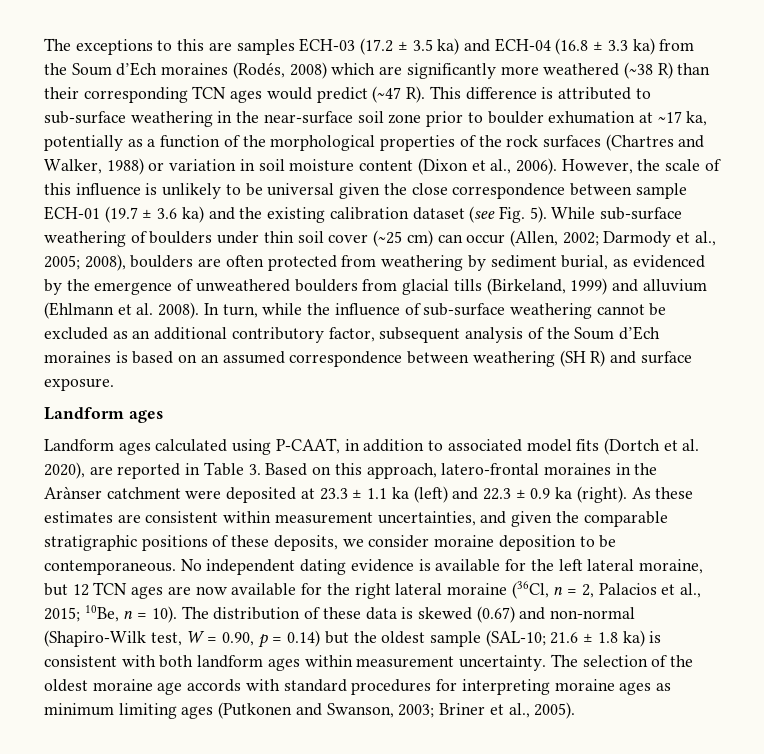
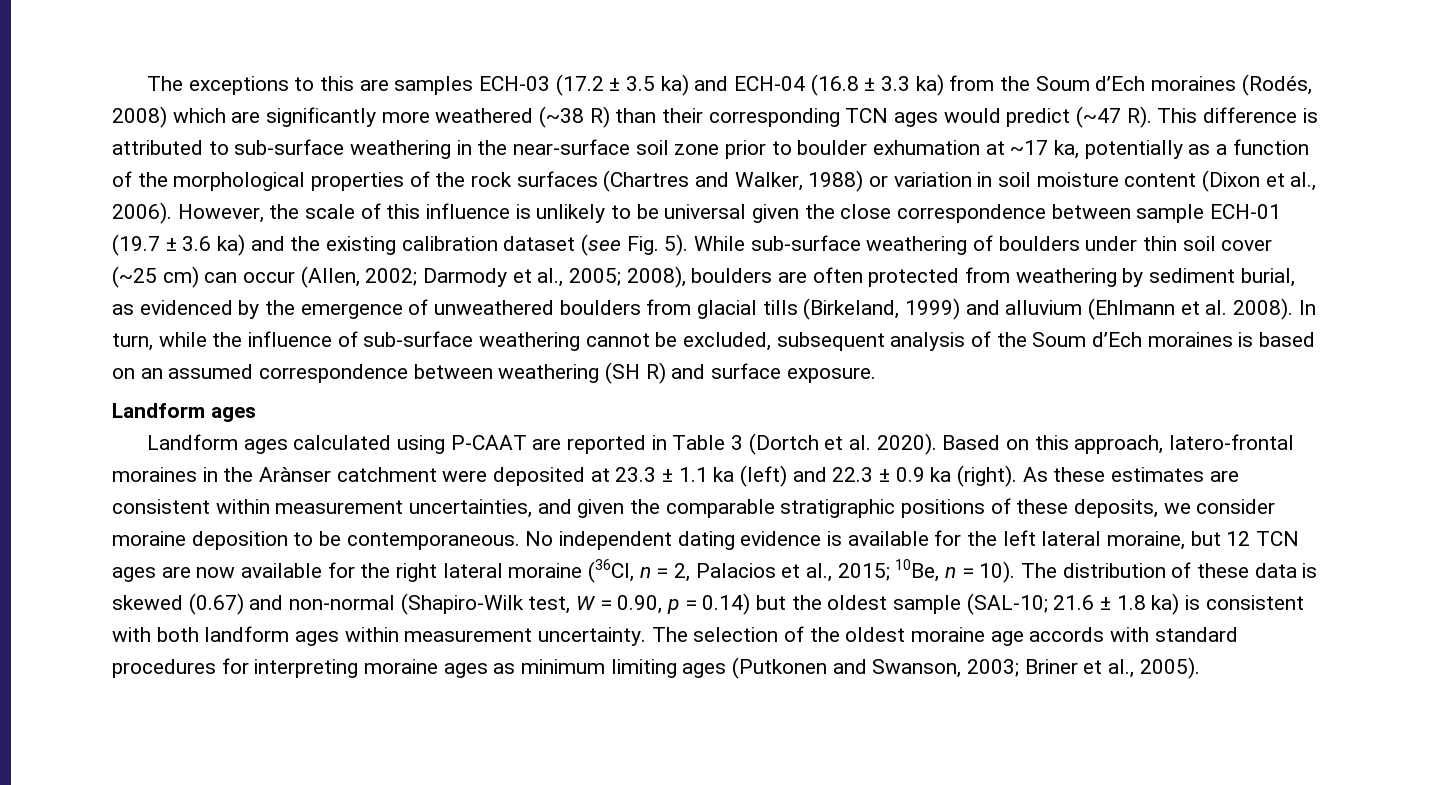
- In turn, while the influence of sub-surface weathering cannot be excluded as an additional contributory factor, subsequent analysis of the Soum d’Ech moraines is based on an assumed correspondence between weathering (SH R) and surface exposure.
+ In turn, while the influence of sub-surface weathering cannot be excluded, subsequent analysis of the Soum d’Ech moraines is based on an assumed correspondence between weathering (SH R) and surface exposure.
- Landform ages calculated using P-CAAT, in addition to associated model fits (Dortch et al. 2020), are reported in Table 3. Based on this approach, latero-frontal moraines in the Arànser catchment were deposited at 23.3 ± 1.1 ka (left) and 22.3 ± 0.9 ka (right).
+ Landform ages calculated using P-CAAT are reported in Table 3 (Dortch et al. 2020). Based on this approach, latero-frontal moraines in the Arànser catchment were deposited at 23.3 ± 1.1 ka (left) and 22.3 ± 0.9 ka (right).

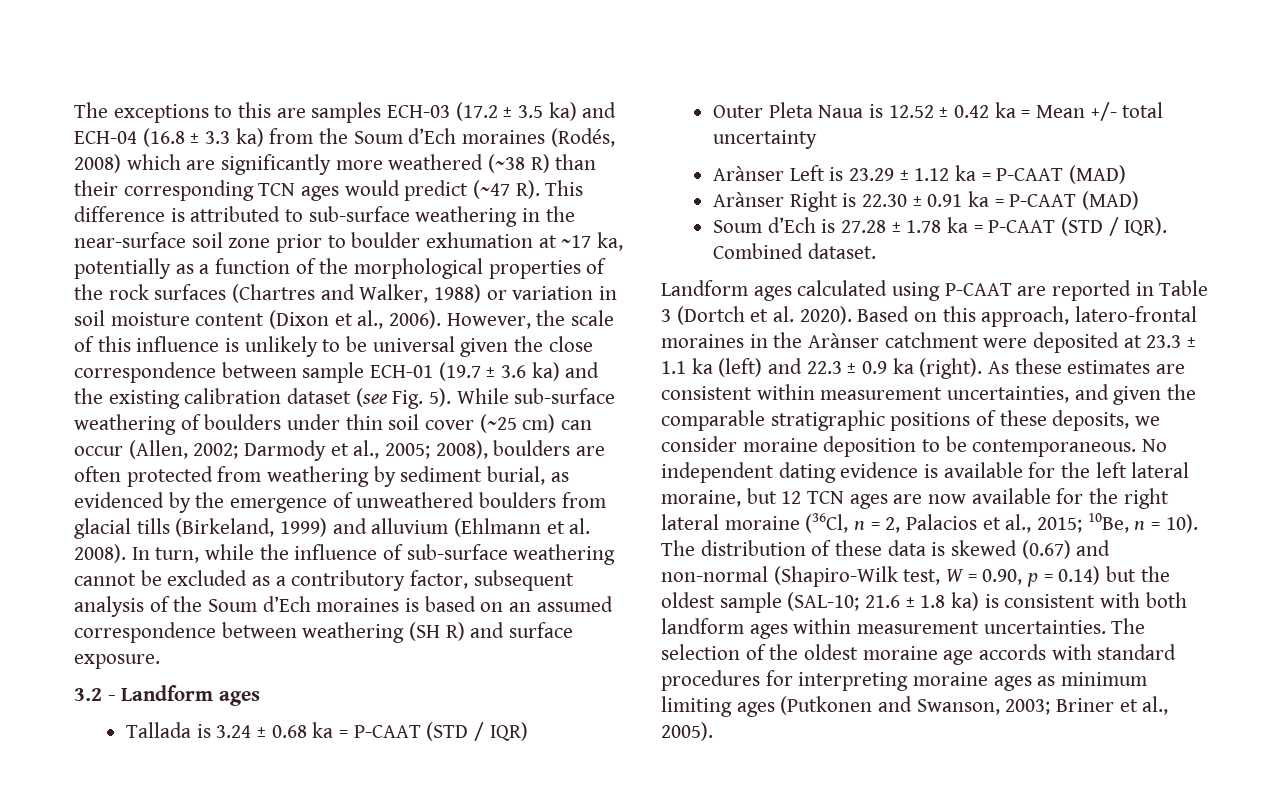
- In turn, while the influence of sub-surface weathering cannot be excluded, subsequent analysis of the Soum d’Ech moraines is based on an assumed correspondence between weathering (SH R) and surface exposure.
- Landform ages
+ In turn, while the influence of sub-surface weathering cannot be excluded as a contributory factor, subsequent analysis of the Soum d’Ech moraines is based on an assumed correspondence between weathering (SH R) and surface exposure.
+ 3.2 - Landform ages
+ Tallada is 3.24 ± 0.68 ka = P-CAAT (STD / IQR)
+ Outer Pleta Naua is 12.52 ± 0.42 ka = Mean +/- total uncertainty
+ Arànser Left is 23.29 ± 1.12 ka = P-CAAT (MAD)
+ Arànser Right is 22.30 ± 0.91 ka = P-CAAT (MAD)
+ Soum d’Ech is 27.28 ± 1.78 ka = P-CAAT (STD / IQR). Combined dataset.
- The distribution of these data is skewed (0.67) and non-normal (Shapiro-Wilk test, W = 0.90, p = 0.14) but the oldest sample (SAL-10; 21.6 ± 1.8 ka) is consistent with both landform ages within measurement uncertainty.
+ The distribution of these data is skewed (0.67) and non-normal (Shapiro-Wilk test, W = 0.90, p = 0.14) but the oldest sample (SAL-10; 21.6 ± 1.8 ka) is consistent with both landform ages within measurement uncertainties.

